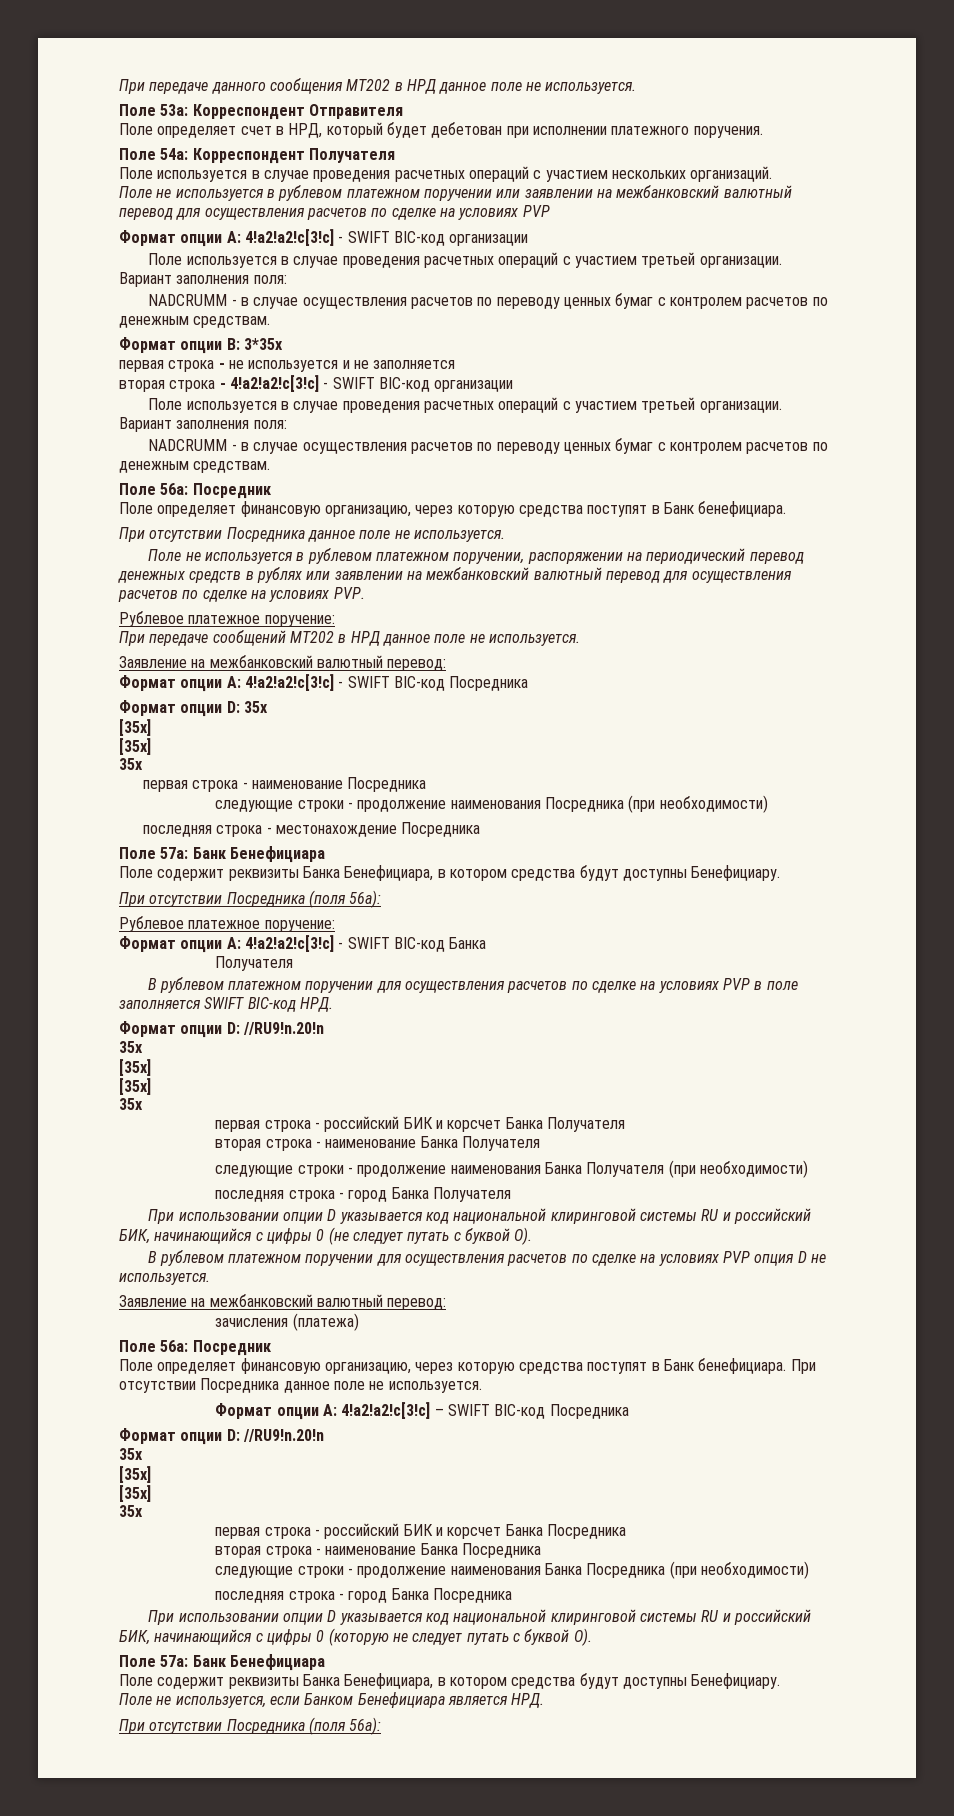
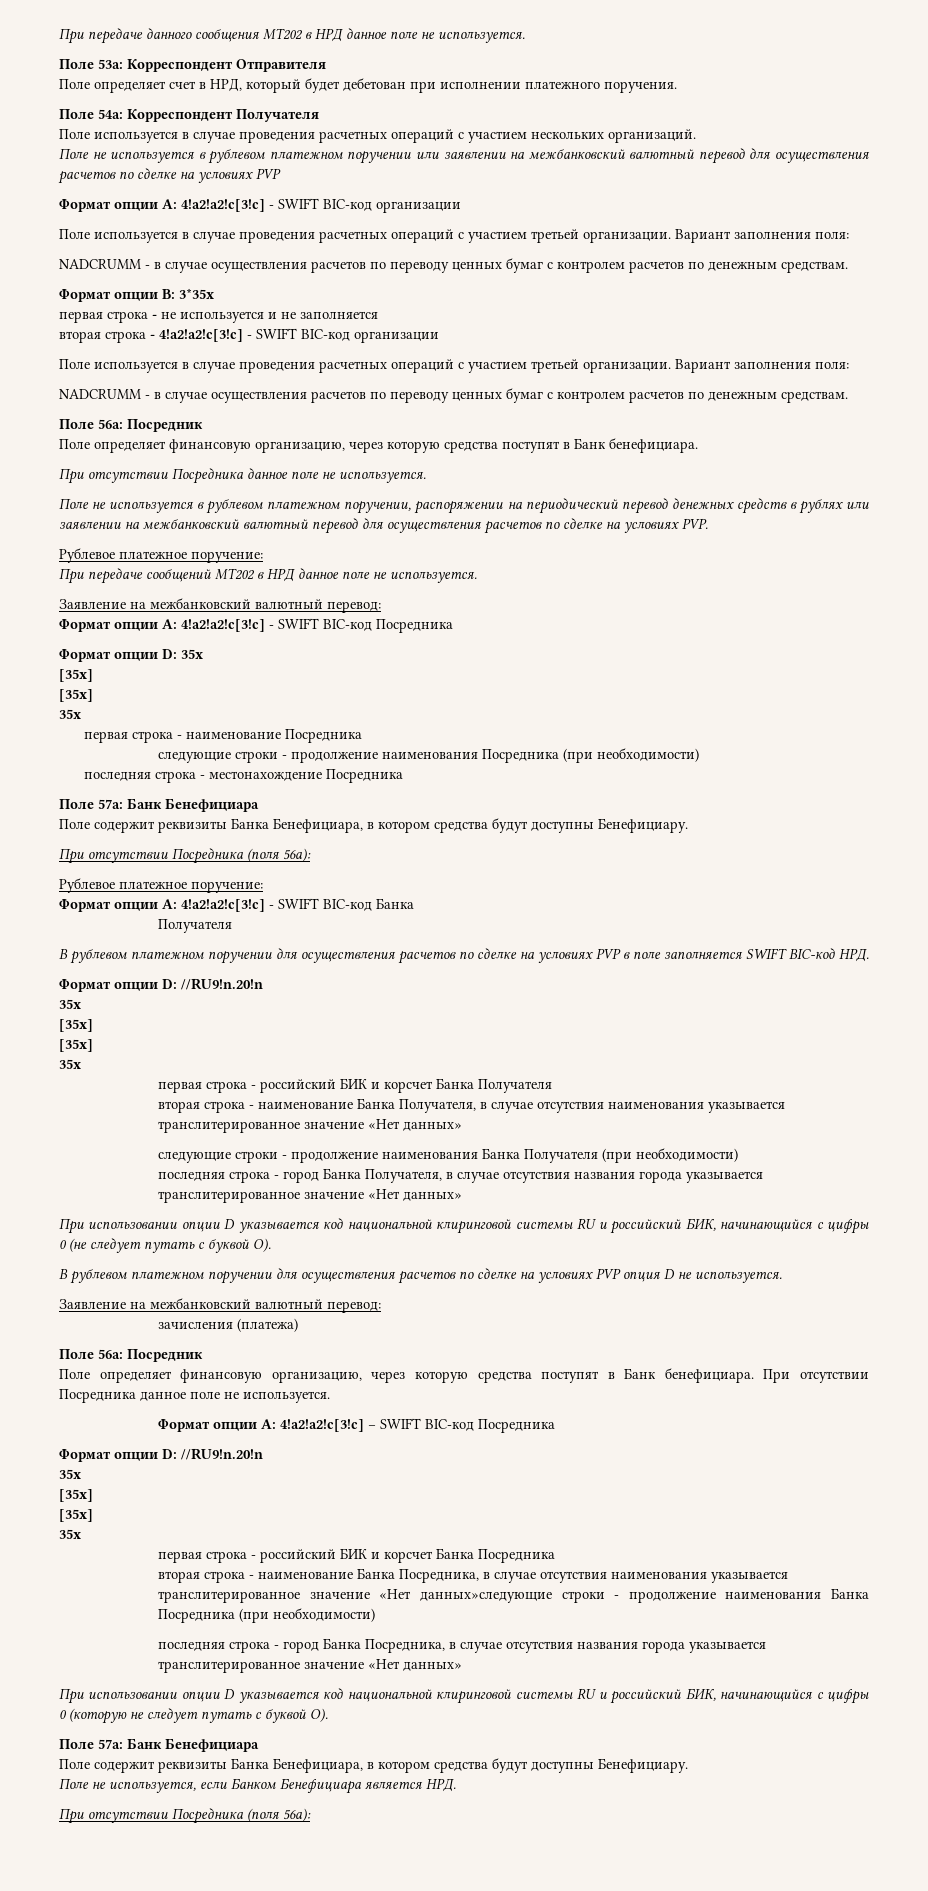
- вторая строка - наименование Банка Получателя
+ вторая строка - наименование Банка Получателя, в случае отсутствия наименования указывается транслитерированное значение «Нет данных»
- последняя строка - город Банка Получателя
+ последняя строка - город Банка Получателя, в случае отсутствия названия города указывается транслитерированное значение «Нет данных»
- вторая строка - наименование Банка Посредника
- следующие строки - продолжение наименования Банка Посредника (при необходимости)
+ вторая строка - наименование Банка Посредника, в случае отсутствия наименования указывается транслитерированное значение «Нет данных»следующие строки - продолжение наименования Банка Посредника (при необходимости)
- последняя строка - город Банка Посредника
+ последняя строка - город Банка Посредника, в случае отсутствия названия города указывается транслитерированное значение «Нет данных»

